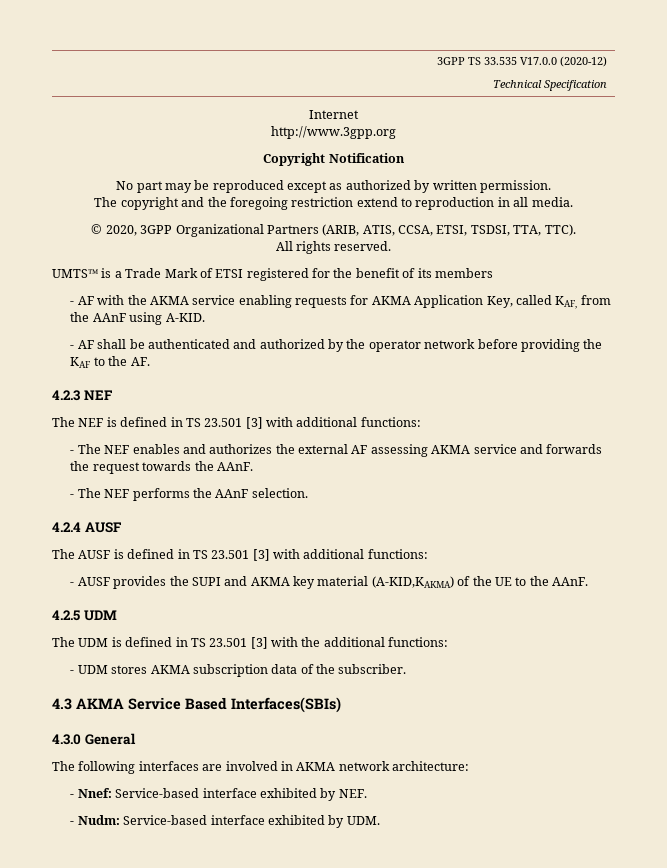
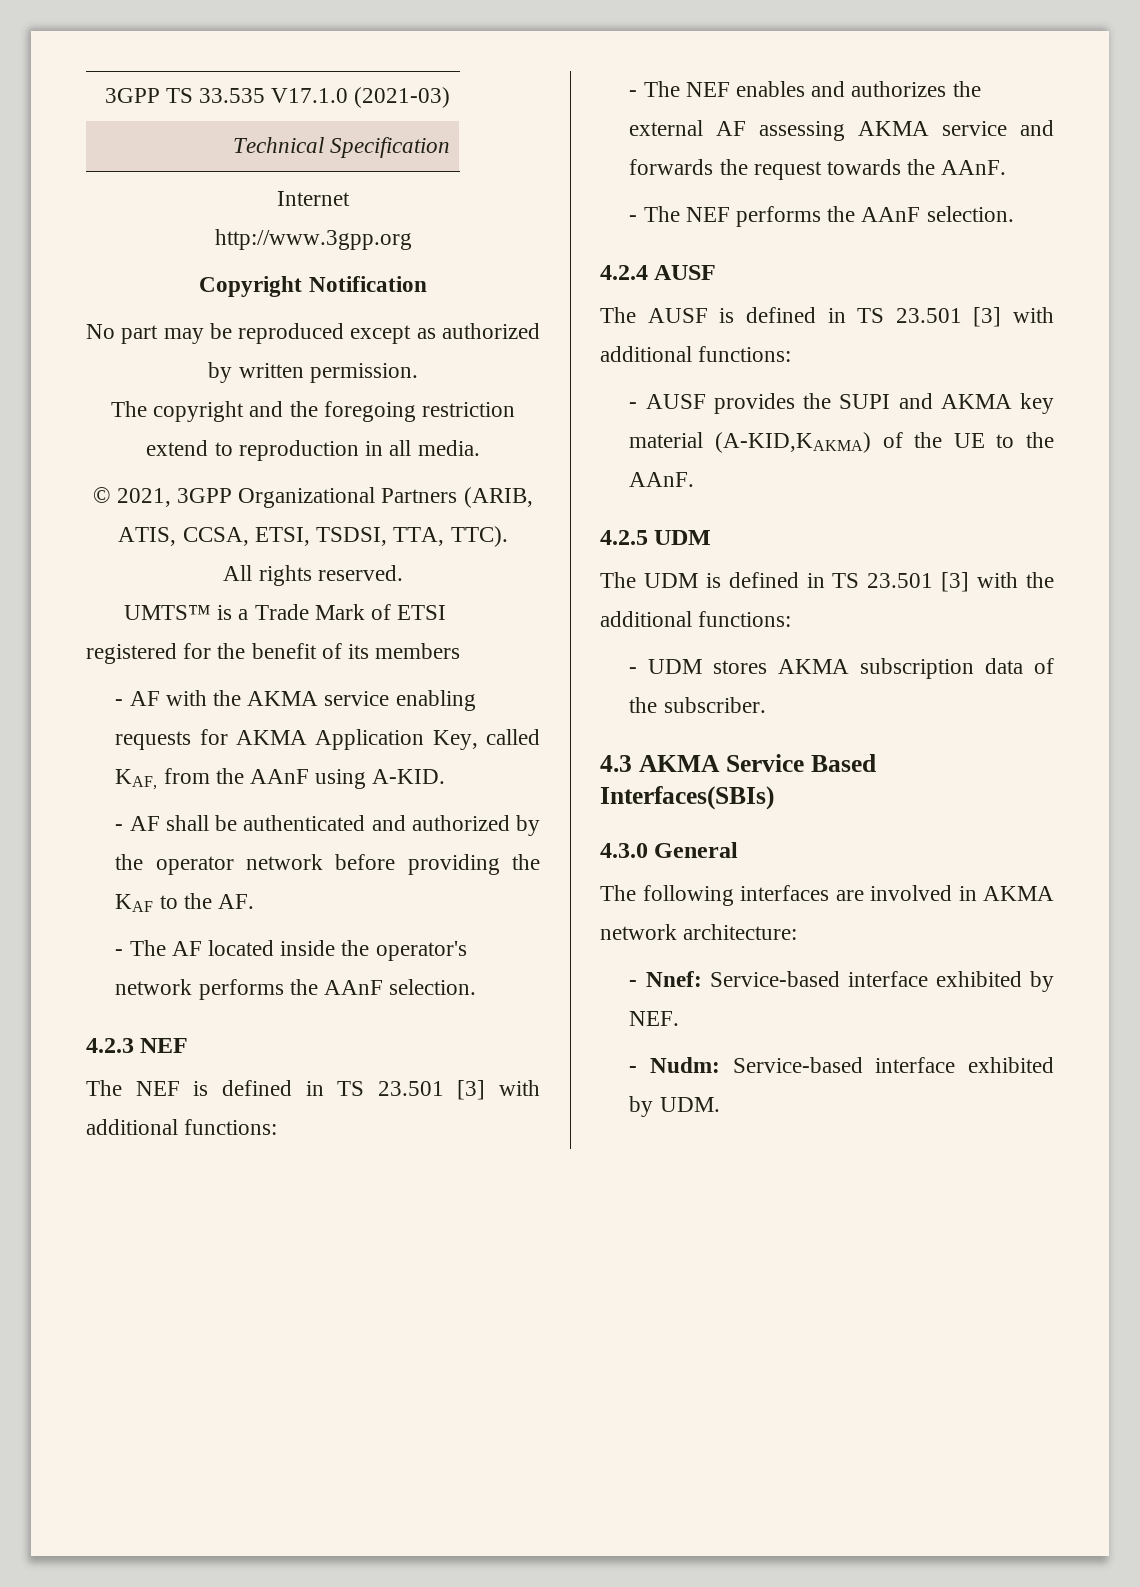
- 3GPP TS 33.535 V17.0.0 (2020-12)
+ 3GPP TS 33.535 V17.1.0 (2021-03)
- © 2020, 3GPP Organizational Partners (ARIB, ATIS, CCSA, ETSI, TSDSI, TTA, TTC).
+ © 2021, 3GPP Organizational Partners (ARIB, ATIS, CCSA, ETSI, TSDSI, TTA, TTC).
+ - The AF located inside the operator's network performs the AAnF selection.

